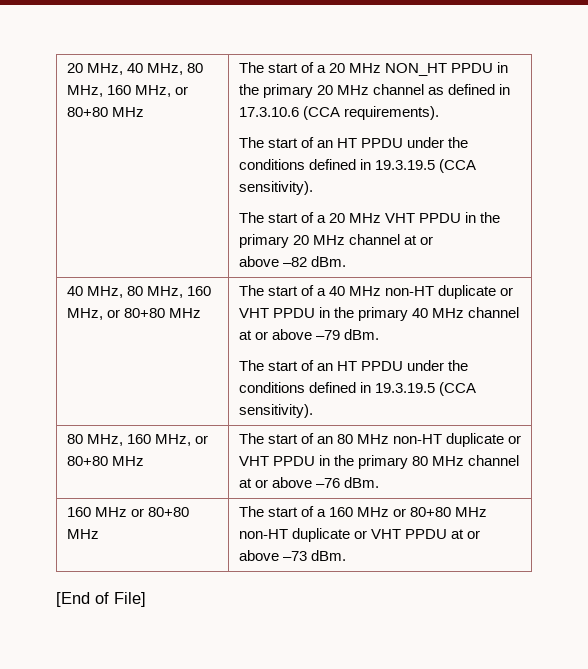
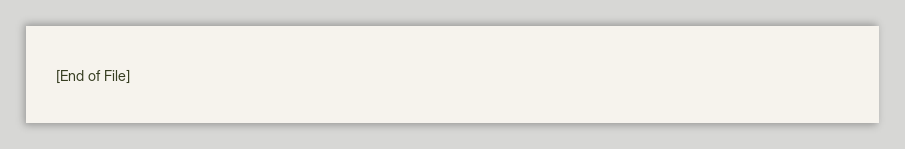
- 20 MHz, 40 MHz, 80 MHz, 160 MHz, or 80+80 MHz | The start of a 20 MHz NON_HT PPDU in the primary 20 MHz channel as defined in 17.3.10.6 (CCA requirements).
- The start of an HT PPDU under the conditions defined in 19.3.19.5 (CCA sensitivity).
- The start of a 20 MHz VHT PPDU in the primary 20 MHz channel at or
- above –82 dBm.
- 40 MHz, 80 MHz, 160 MHz, or 80+80 MHz | The start of a 40 MHz non-HT duplicate or VHT PPDU in the primary 40 MHz channel at or above –79 dBm.
- The start of an HT PPDU under the conditions defined in 19.3.19.5 (CCA sensitivity).
- 80 MHz, 160 MHz, or 80+80 MHz | The start of an 80 MHz non-HT duplicate or VHT PPDU in the primary 80 MHz channel at or above –76 dBm.
- 160 MHz or 80+80 MHz | The start of a 160 MHz or 80+80 MHz non-HT duplicate or VHT PPDU at or above –73 dBm.

